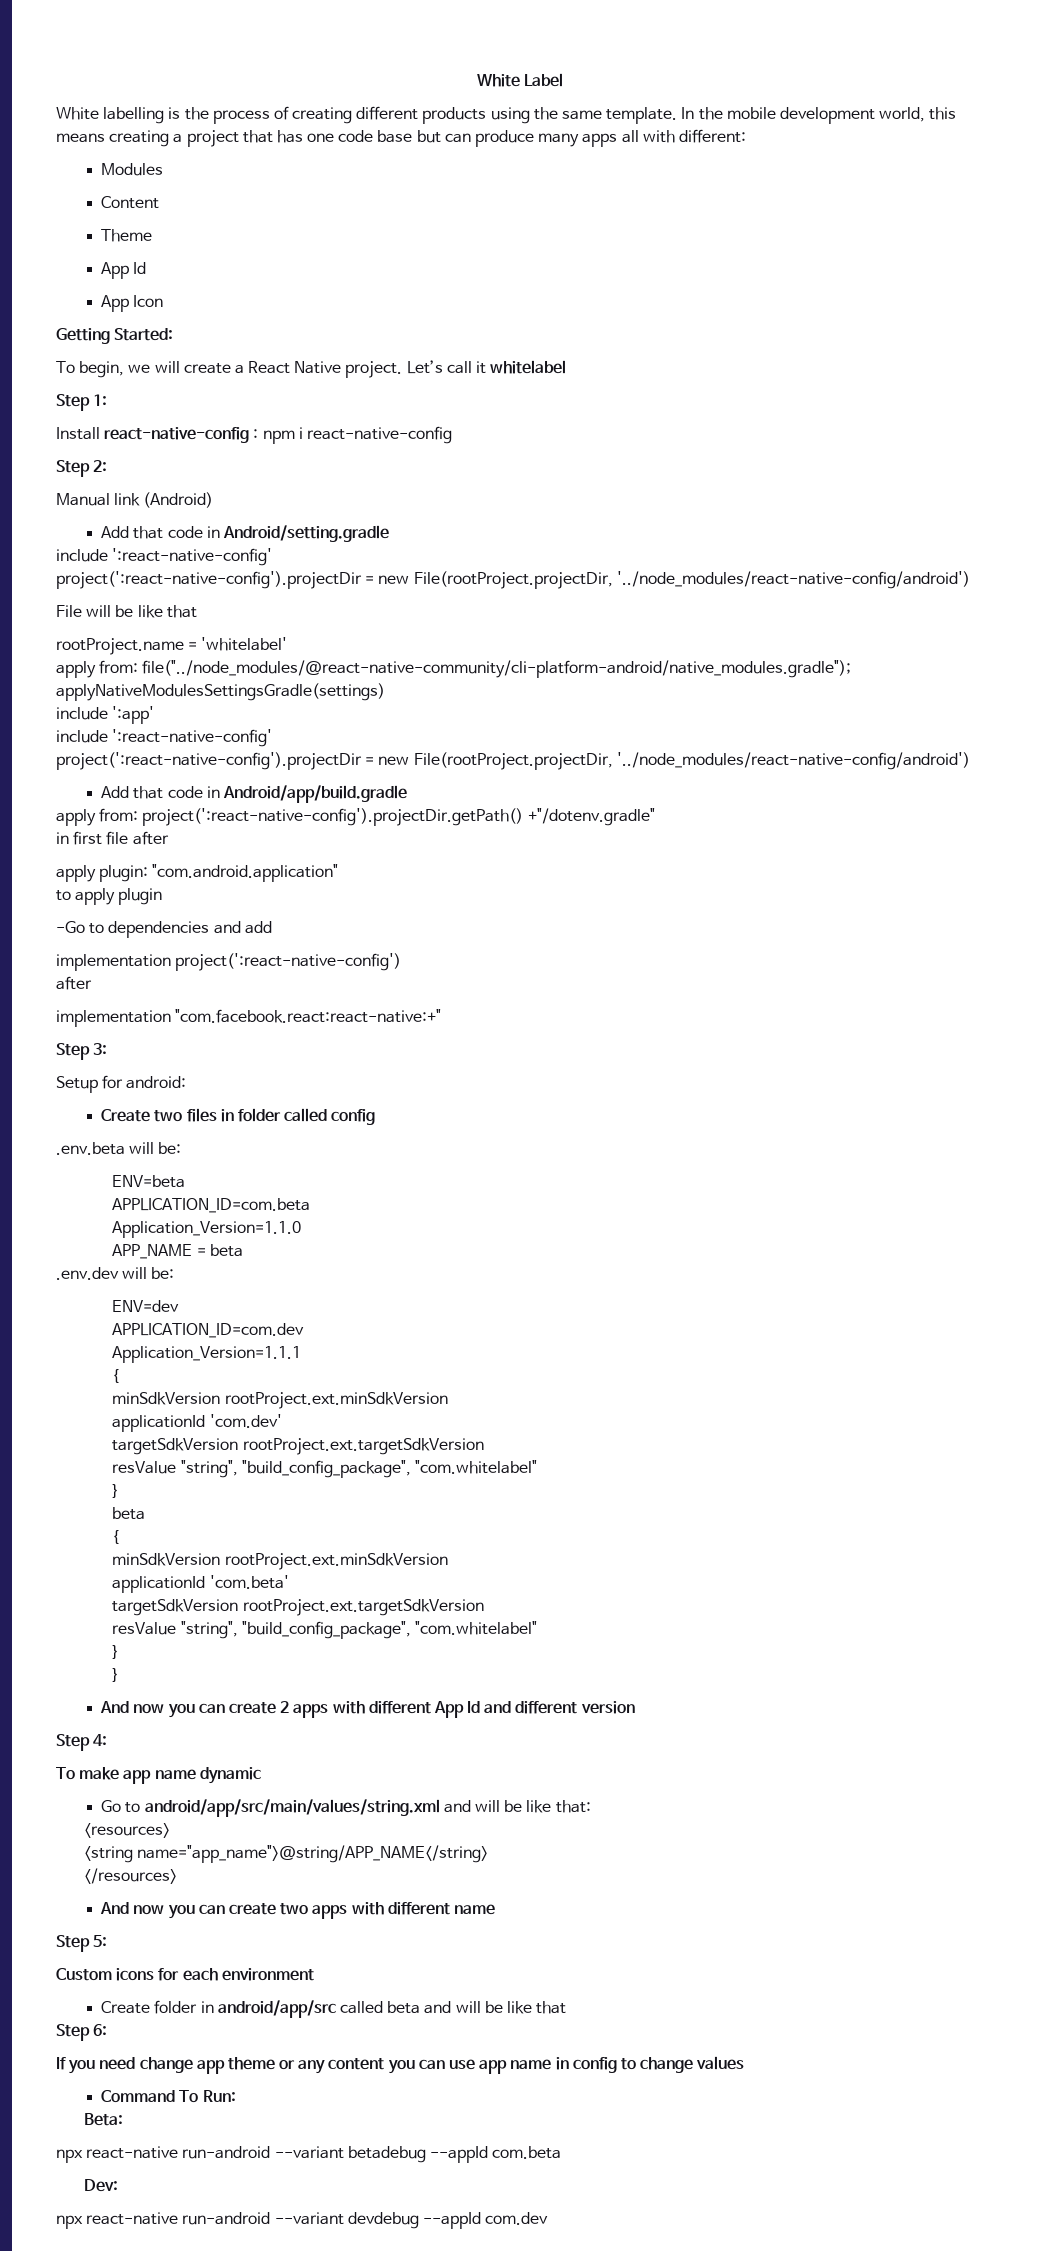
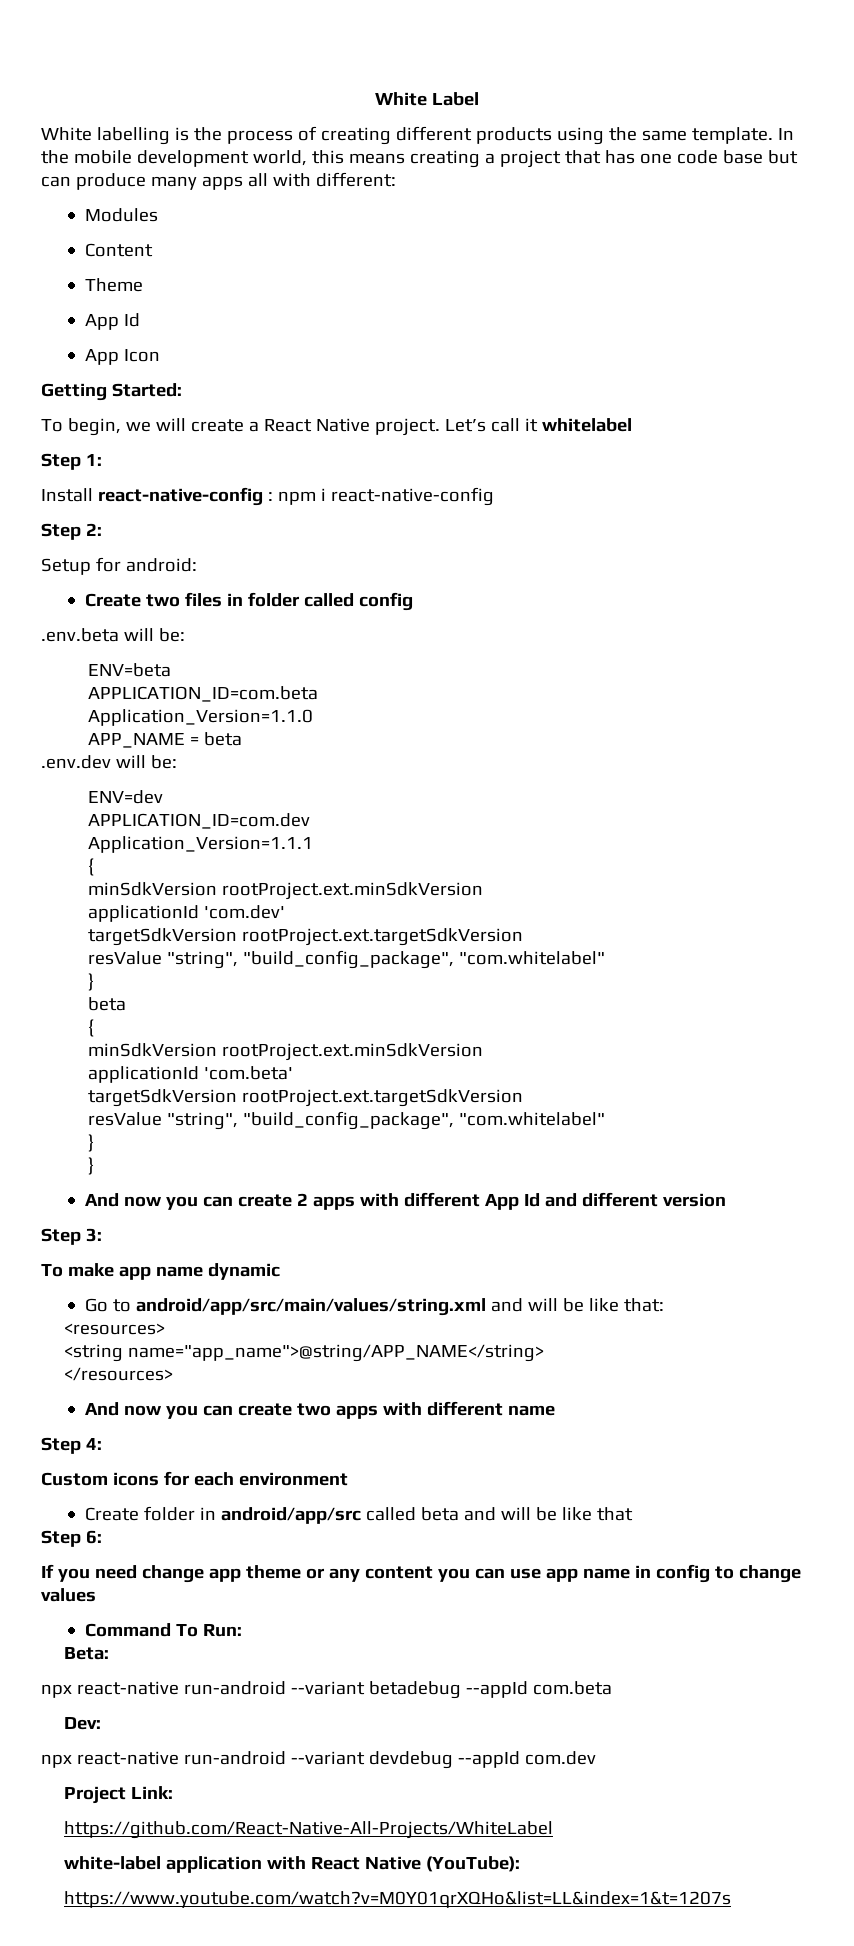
- Manual link (Android)
- Add that code in Android/setting.gradle
- include ':react-native-config'
- project(':react-native-config').projectDir = new File(rootProject.projectDir, '../node_modules/react-native-config/android')
- File will be like that
- rootProject.name = 'whitelabel'
- apply from: file("../node_modules/@react-native-community/cli-platform-android/native_modules.gradle"); applyNativeModulesSettingsGradle(settings)
- include ':app'
- include ':react-native-config'
- project(':react-native-config').projectDir = new File(rootProject.projectDir, '../node_modules/react-native-config/android')
- Add that code in Android/app/build.gradle
- apply from: project(':react-native-config').projectDir.getPath() +"/dotenv.gradle"
- in first file after
- apply plugin: "com.android.application"
- to apply plugin
- -Go to dependencies and add
- implementation project(':react-native-config')
- after
- implementation "com.facebook.react:react-native:+"
- Step 3:
- Step 4:
+ Step 3:
- Step 5:
+ Step 4:
+ Project Link:
+ https://github.com/React-Native-All-Projects/WhiteLabel
+ white-label application with React Native (YouTube):
+ https://www.youtube.com/watch?v=M0Y01qrXQHo&list=LL&index=1&t=1207s

